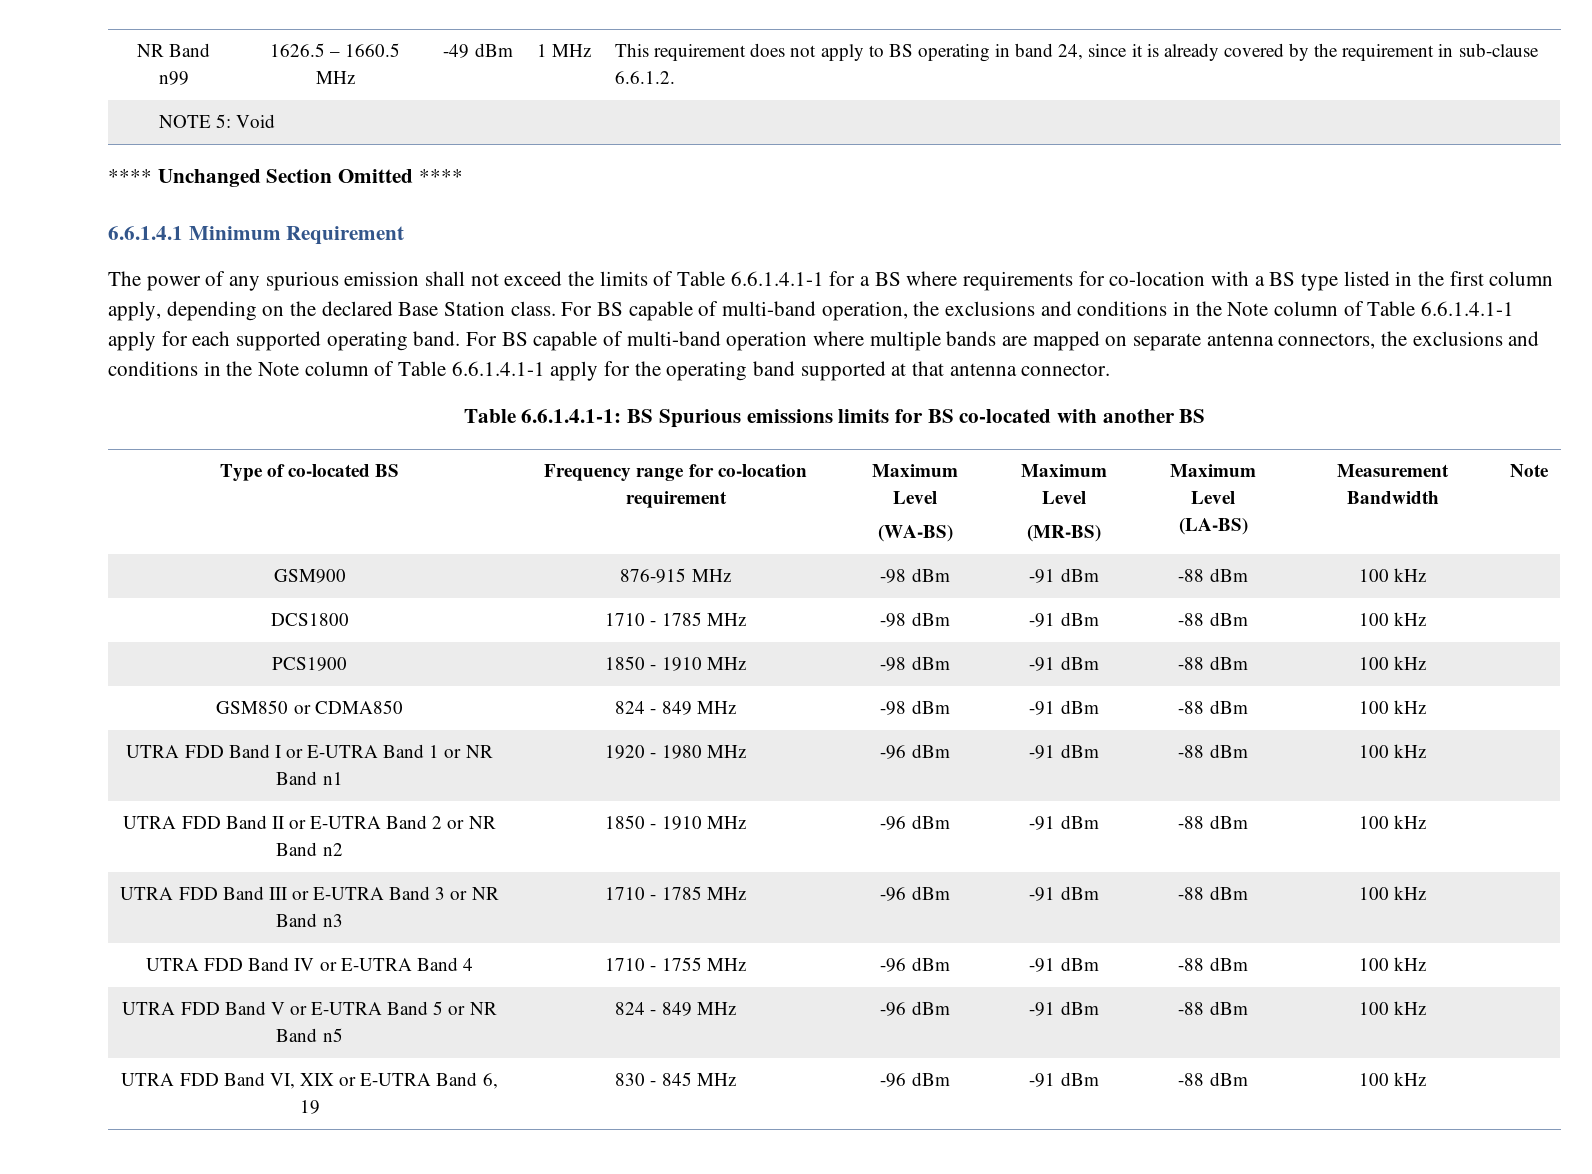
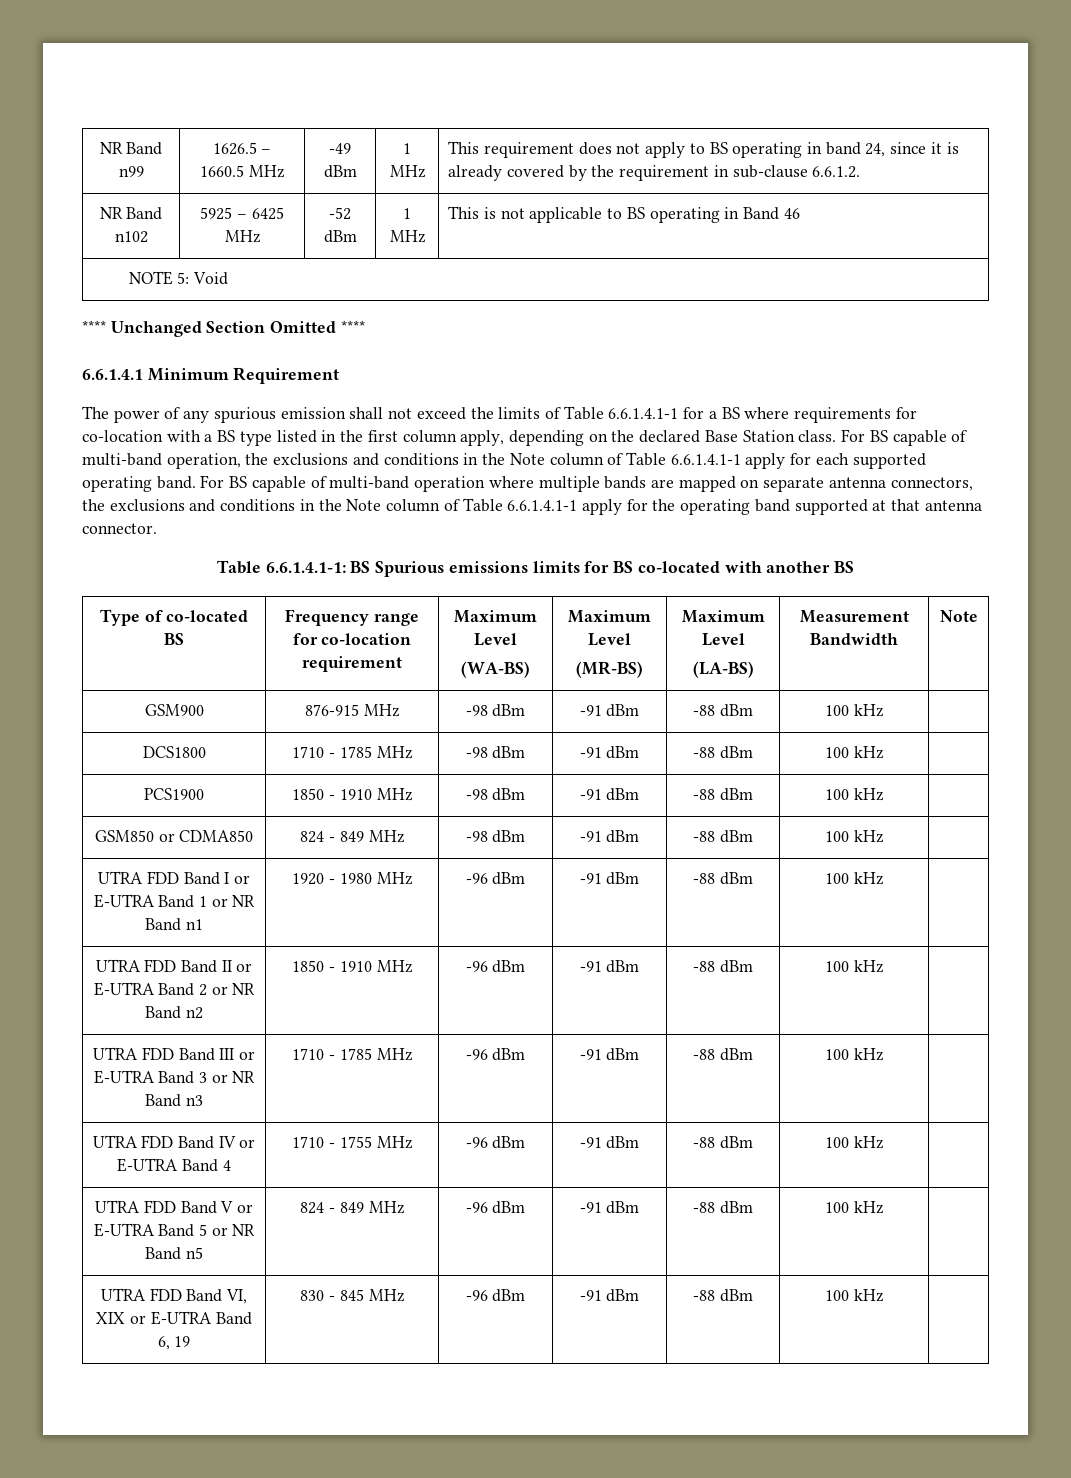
+ NR Band n102 | 5925 – 6425 MHz | -52 dBm | 1 MHz | This is not applicable to BS operating in Band 46

